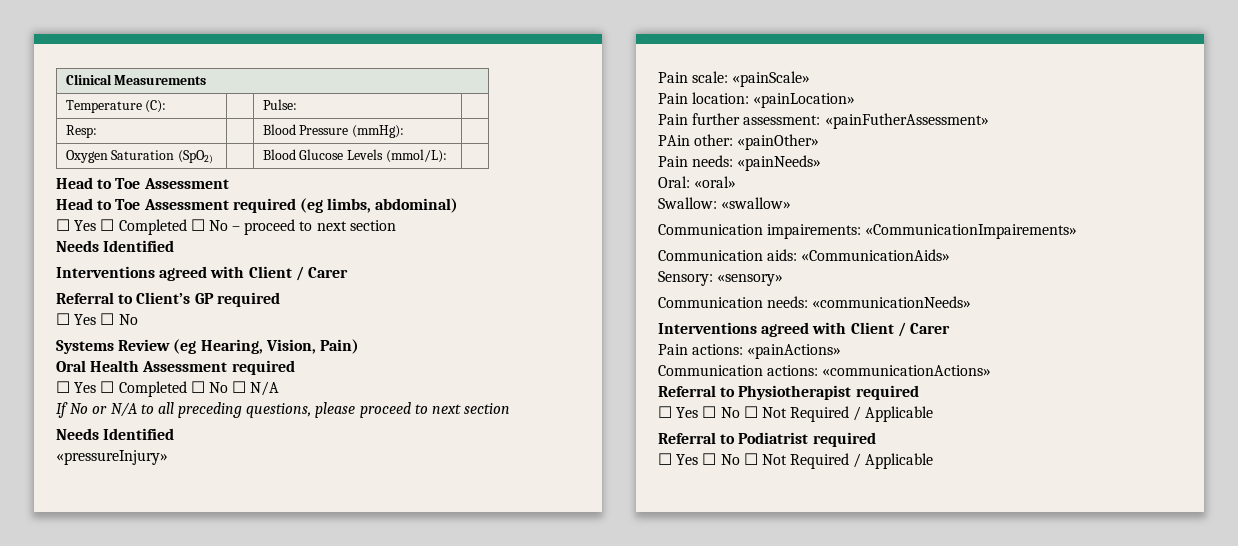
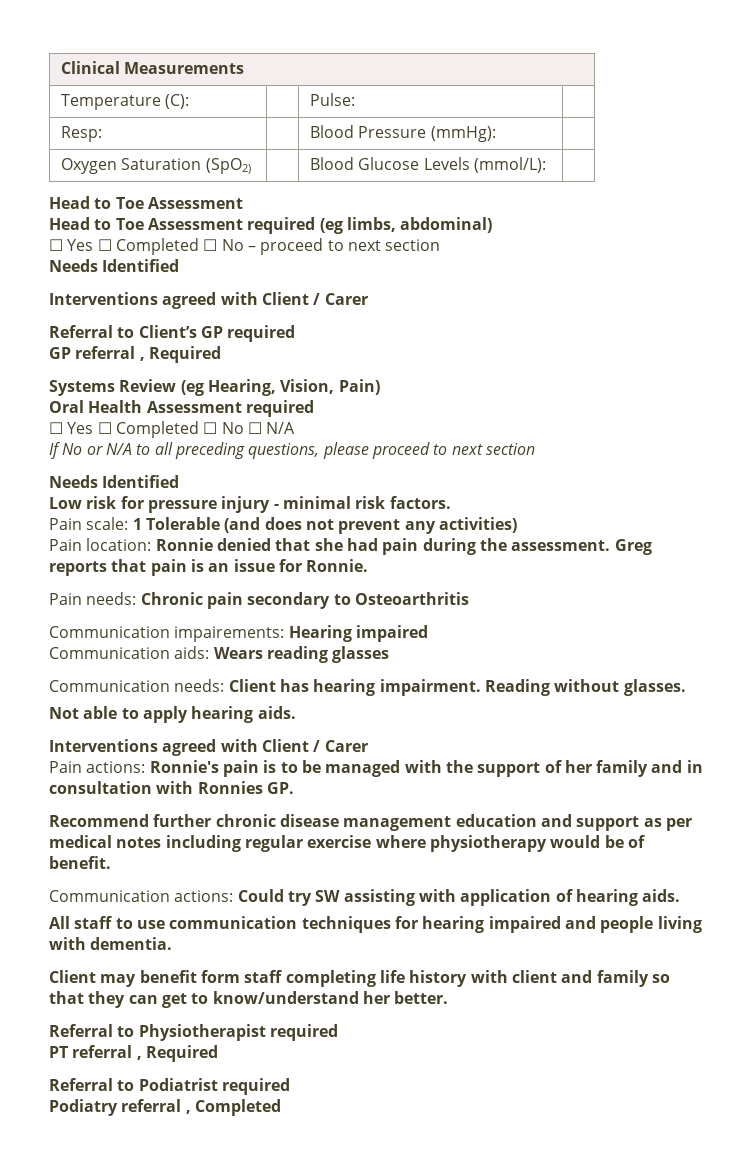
  Referral to Client’s GP required
- ☐ Yes ☐ No
+ GP referral , Required
- «pressureInjury»
- Pain scale: «painScale»
- Pain location: «painLocation»
- Pain further assessment: «painFutherAssessment»
- PAin other: «painOther»
- Pain needs: «painNeeds»
- Oral: «oral»
- Swallow: «swallow»
+ Low risk for pressure injury - minimal risk factors.
+ Pain scale: 1 Tolerable (and does not prevent any activities)
+ Pain location: Ronnie denied that she had pain during the assessment. Greg reports that pain is an issue for Ronnie.
+ Pain needs: Chronic pain secondary to Osteoarthritis
- Communication impairements: «CommunicationImpairements»
+ Communication impairements: Hearing impaired
- Communication aids: «CommunicationAids»
- Sensory: «sensory»
+ Communication aids: Wears reading glasses
- Communication needs: «communicationNeeds»
+ Communication needs: Client has hearing impairment. Reading without glasses.
+ Not able to apply hearing aids.
- Pain actions: «painActions»
- Communication actions: «communicationActions»
+ Pain actions: Ronnie's pain is to be managed with the support of her family and in consultation with Ronnies GP.
+ Recommend further chronic disease management education and support as per medical notes including regular exercise where physiotherapy would be of benefit.
+ Communication actions: Could try SW assisting with application of hearing aids.
+ All staff to use communication techniques for hearing impaired and people living with dementia.
+ Client may benefit form staff completing life history with client and family so that they can get to know/understand her better.
  Referral to Physiotherapist required
- ☐ Yes ☐ No ☐ Not Required / Applicable
+ PT referral , Required
  Referral to Podiatrist required
- ☐ Yes ☐ No ☐ Not Required / Applicable
+ Podiatry referral , Completed

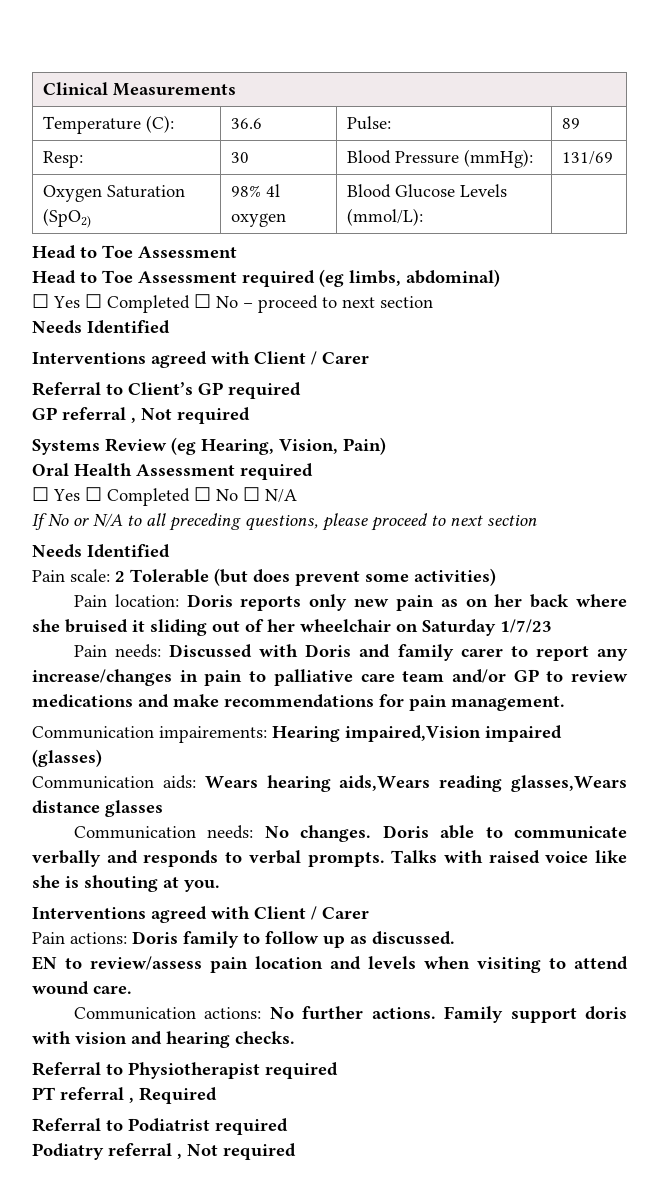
- Temperature (C): | | Pulse: |
+ Temperature (C): | 36.6 | Pulse: | 89
- Resp: | | Blood Pressure (mmHg): |
+ Resp: | 30 | Blood Pressure (mmHg): | 131/69
- Oxygen Saturation (SpO2) | | Blood Glucose Levels (mmol/L): |
+ Oxygen Saturation (SpO2) | 98% 4l oxygen | Blood Glucose Levels (mmol/L): |
- GP referral , Required
+ GP referral , Not required
- Low risk for pressure injury - minimal risk factors.
- Pain scale: 1 Tolerable (and does not prevent any activities)
- Pain location: Ronnie denied that she had pain during the assessment. Greg reports that pain is an issue for Ronnie.
- Pain needs: Chronic pain secondary to Osteoarthritis
+ Pain scale: 2 Tolerable (but does prevent some activities)
+ Pain location: Doris reports only new pain as on her back where she bruised it sliding out of her wheelchair on Saturday 1/7/23
+ Pain needs: Discussed with Doris and family carer to report any increase/changes in pain to palliative care team and/or GP to review medications and make recommendations for pain management.
- Communication impairements: Hearing impaired
+ Communication impairements: Hearing impaired,Vision impaired (glasses)
- Communication aids: Wears reading glasses
- Communication needs: Client has hearing impairment. Reading without glasses.
- Not able to apply hearing aids.
+ Communication aids: Wears hearing aids,Wears reading glasses,Wears distance glasses
+ Communication needs: No changes. Doris able to communicate verbally and responds to verbal prompts. Talks with raised voice like she is shouting at you.
- Pain actions: Ronnie's pain is to be managed with the support of her family and in consultation with Ronnies GP.
- Recommend further chronic disease management education and support as per medical notes including regular exercise where physiotherapy would be of benefit.
- Communication actions: Could try SW assisting with application of hearing aids.
- All staff to use communication techniques for hearing impaired and people living with dementia.
- Client may benefit form staff completing life history with client and family so that they can get to know/understand her better.
+ Pain actions: Doris family to follow up as discussed.
+ EN to review/assess pain location and levels when visiting to attend wound care.
+ Communication actions: No further actions. Family support doris with vision and hearing checks.
- Podiatry referral , Completed
+ Podiatry referral , Not required

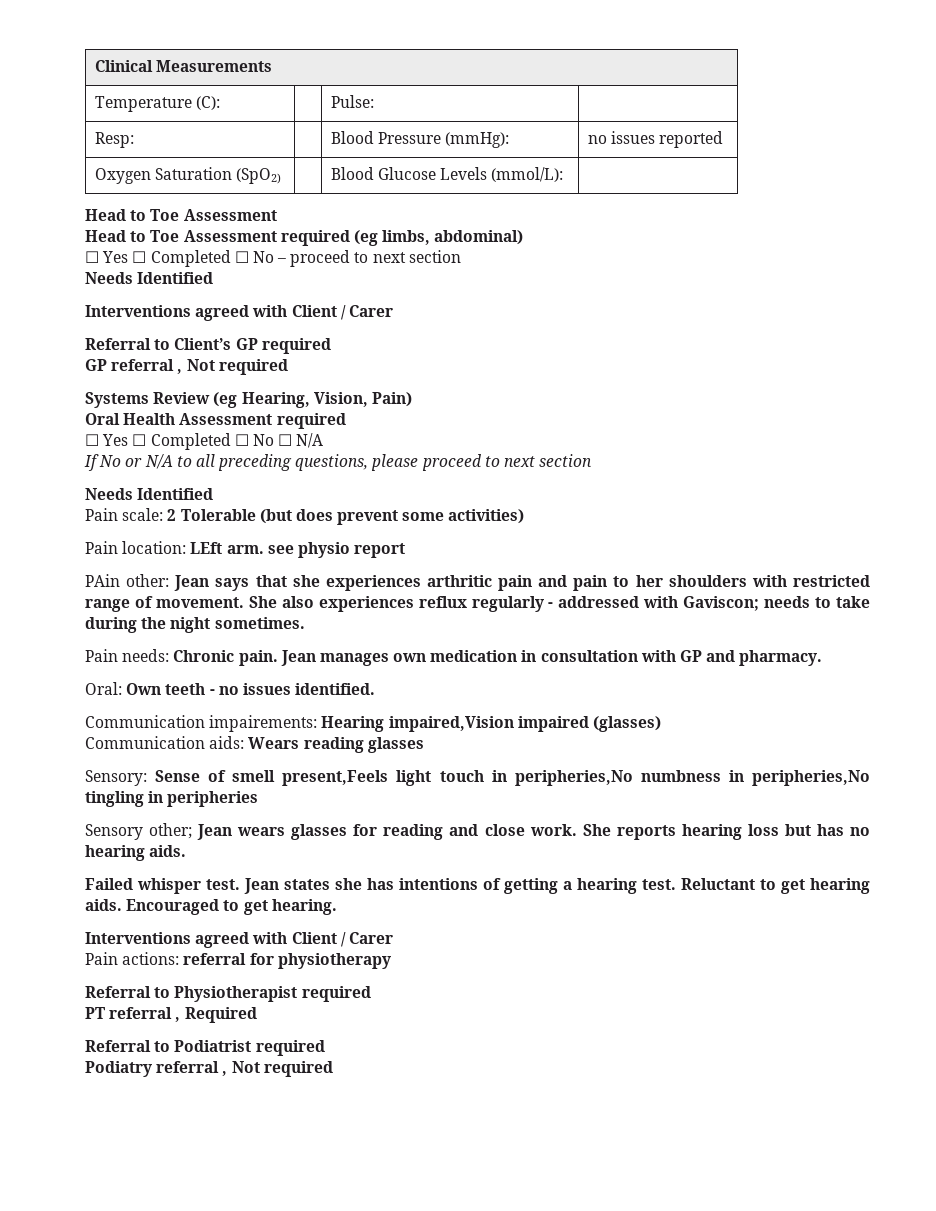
- Temperature (C): | 36.6 | Pulse: | 89
+ Temperature (C): | | Pulse: |
- Resp: | 30 | Blood Pressure (mmHg): | 131/69
+ Resp: | | Blood Pressure (mmHg): | no issues reported
- Oxygen Saturation (SpO2) | 98% 4l oxygen | Blood Glucose Levels (mmol/L): |
+ Oxygen Saturation (SpO2) | | Blood Glucose Levels (mmol/L): |
- Pain location: Doris reports only new pain as on her back where she bruised it sliding out of her wheelchair on Saturday 1/7/23
- Pain needs: Discussed with Doris and family carer to report any increase/changes in pain to palliative care team and/or GP to review medications and make recommendations for pain management.
+ Pain location: LEft arm. see physio report
+ PAin other: Jean says that she experiences arthritic pain and pain to her shoulders with restricted range of movement. She also experiences reflux regularly - addressed with Gaviscon; needs to take during the night sometimes.
+ Pain needs: Chronic pain. Jean manages own medication in consultation with GP and pharmacy.
+ Oral: Own teeth - no issues identified.
- Communication aids: Wears hearing aids,Wears reading glasses,Wears distance glasses
- Communication needs: No changes. Doris able to communicate verbally and responds to verbal prompts. Talks with raised voice like she is shouting at you.
+ Communication aids: Wears reading glasses
+ Sensory: Sense of smell present,Feels light touch in peripheries,No numbness in peripheries,No tingling in peripheries
+ Sensory other; Jean wears glasses for reading and close work. She reports hearing loss but has no hearing aids.
+ Failed whisper test. Jean states she has intentions of getting a hearing test. Reluctant to get hearing aids. Encouraged to get hearing.
- Pain actions: Doris family to follow up as discussed.
- EN to review/assess pain location and levels when visiting to attend wound care.
- Communication actions: No further actions. Family support doris with vision and hearing checks.
+ Pain actions: referral for physiotherapy

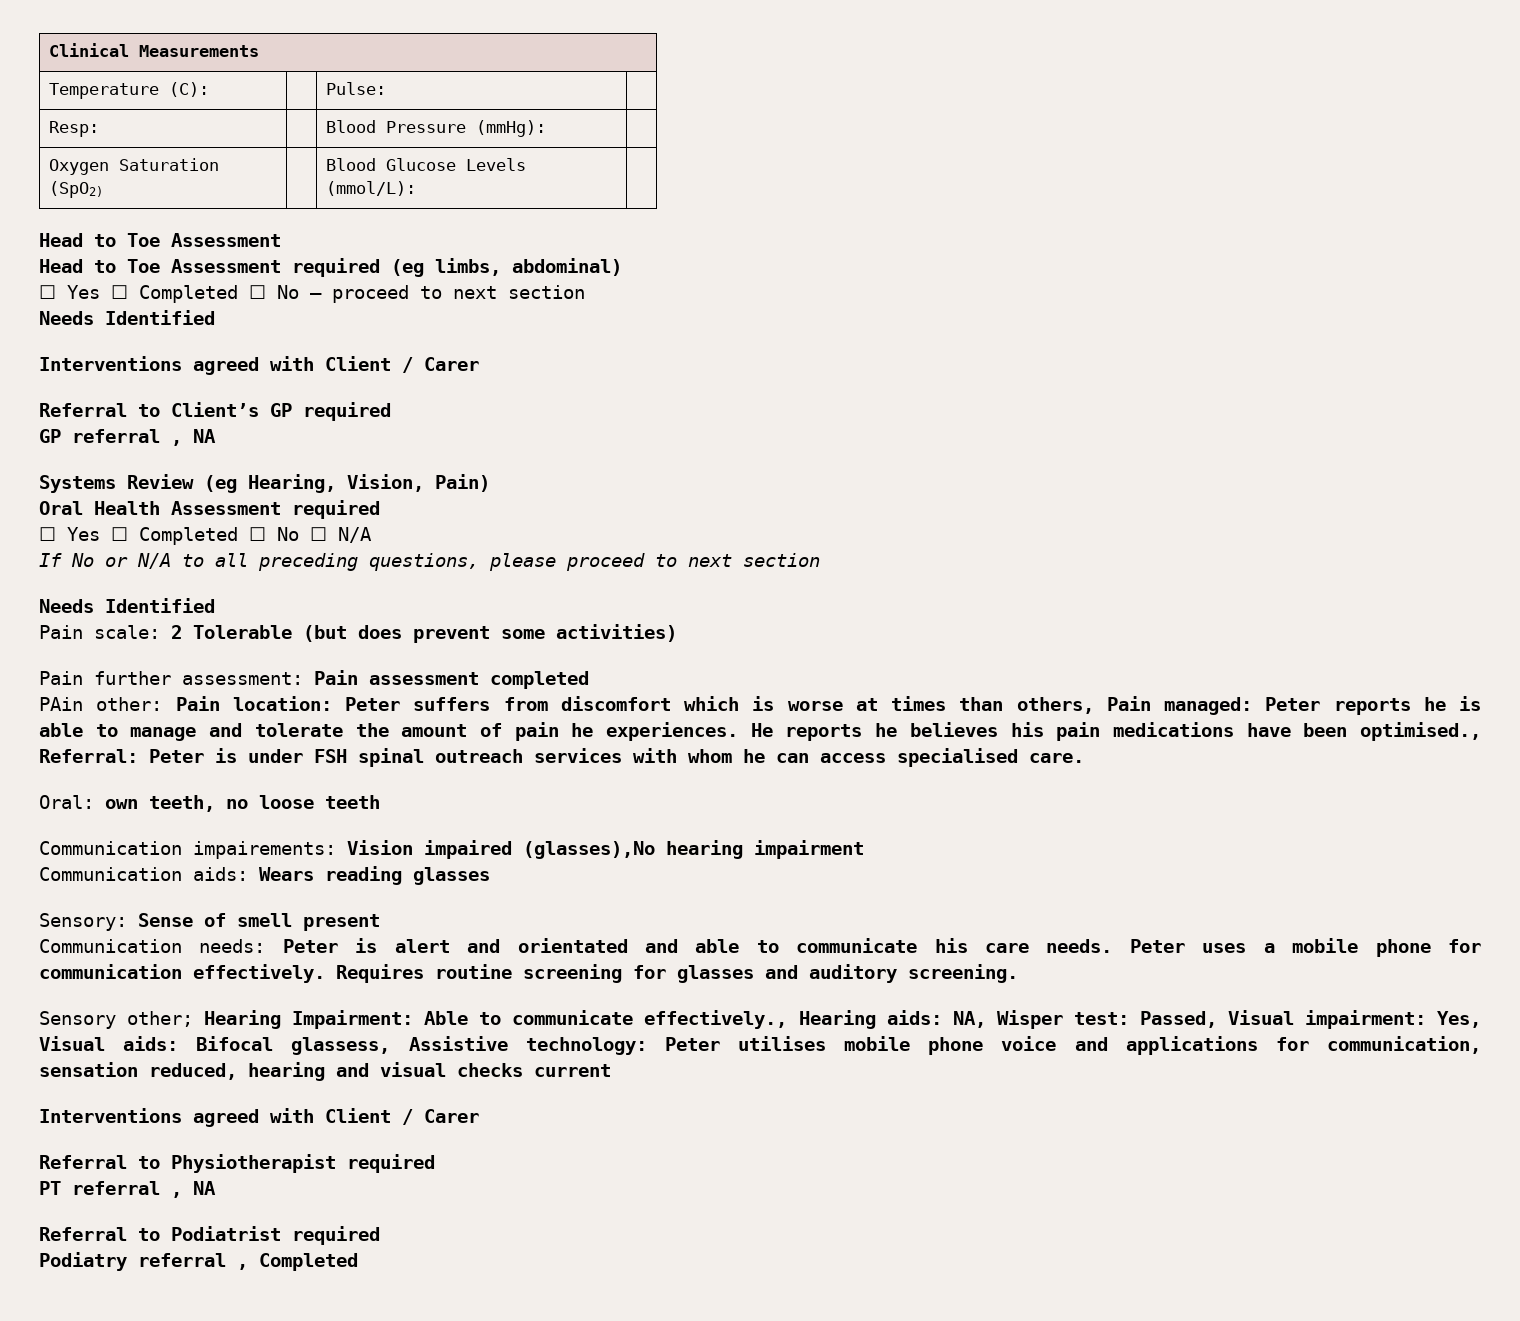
- Resp: | | Blood Pressure (mmHg): | no issues reported
+ Resp: | | Blood Pressure (mmHg): |
- GP referral , Not required
+ GP referral , NA
- Pain location: LEft arm. see physio report
- PAin other: Jean says that she experiences arthritic pain and pain to her shoulders with restricted range of movement. She also experiences reflux regularly - addressed with Gaviscon; needs to take during the night sometimes.
- Pain needs: Chronic pain. Jean manages own medication in consultation with GP and pharmacy.
- Oral: Own teeth - no issues identified.
- Communication impairements: Hearing impaired,Vision impaired (glasses)
+ Pain further assessment: Pain assessment completed
+ PAin other: Pain location: Peter suffers from discomfort which is worse at times than others, Pain managed: Peter reports he is able to manage and tolerate the amount of pain he experiences. He reports he believes his pain medications have been optimised., Referral: Peter is under FSH spinal outreach services with whom he can access specialised care.
+ Oral: own teeth, no loose teeth
+ Communication impairements: Vision impaired (glasses),No hearing impairment
- Sensory: Sense of smell present,Feels light touch in peripheries,No numbness in peripheries,No tingling in peripheries
- Sensory other; Jean wears glasses for reading and close work. She reports hearing loss but has no hearing aids.
- Failed whisper test. Jean states she has intentions of getting a hearing test. Reluctant to get hearing aids. Encouraged to get hearing.
+ Sensory: Sense of smell present
+ Communication needs: Peter is alert and orientated and able to communicate his care needs. Peter uses a mobile phone for communication effectively. Requires routine screening for glasses and auditory screening.
+ Sensory other; Hearing Impairment: Able to communicate effectively., Hearing aids: NA, Wisper test: Passed, Visual impairment: Yes, Visual aids: Bifocal glassess, Assistive technology: Peter utilises mobile phone voice and applications for communication, sensation reduced, hearing and visual checks current
  Interventions agreed with Client / Carer
- Pain actions: referral for physiotherapy
- PT referral , Required
+ PT referral , NA
- Podiatry referral , Not required
+ Podiatry referral , Completed

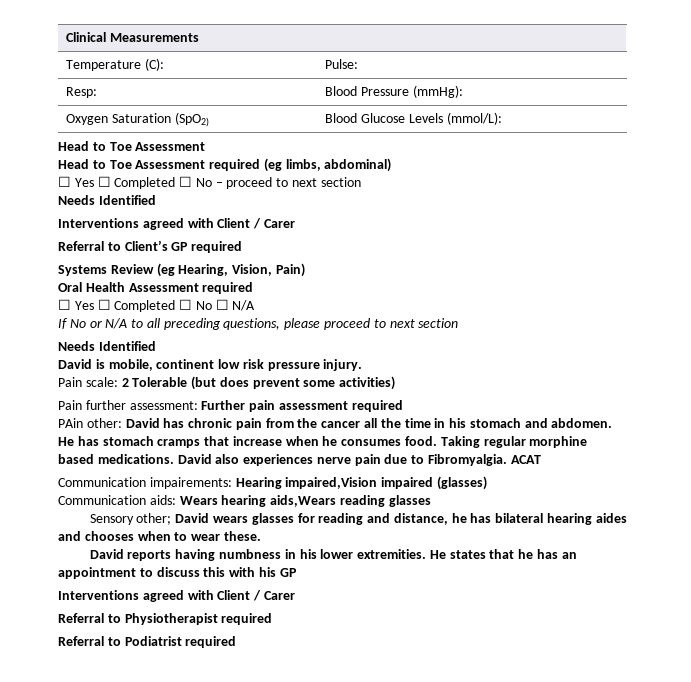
- GP referral , NA
+ David is mobile, continent low risk pressure injury.
- Pain further assessment: Pain assessment completed
- PAin other: Pain location: Peter suffers from discomfort which is worse at times than others, Pain managed: Peter reports he is able to manage and tolerate the amount of pain he experiences. He reports he believes his pain medications have been optimised., Referral: Peter is under FSH spinal outreach services with whom he can access specialised care.
- Oral: own teeth, no loose teeth
- Communication impairements: Vision impaired (glasses),No hearing impairment
+ Pain further assessment: Further pain assessment required
+ PAin other: David has chronic pain from the cancer all the time in his stomach and abdomen. He has stomach cramps that increase when he consumes food. Taking regular morphine based medications. David also experiences nerve pain due to Fibromyalgia. ACAT
+ Communication impairements: Hearing impaired,Vision impaired (glasses)
- Communication aids: Wears reading glasses
+ Communication aids: Wears hearing aids,Wears reading glasses
- Sensory: Sense of smell present
- Communication needs: Peter is alert and orientated and able to communicate his care needs. Peter uses a mobile phone for communication effectively. Requires routine screening for glasses and auditory screening.
- Sensory other; Hearing Impairment: Able to communicate effectively., Hearing aids: NA, Wisper test: Passed, Visual impairment: Yes, Visual aids: Bifocal glassess, Assistive technology: Peter utilises mobile phone voice and applications for communication, sensation reduced, hearing and visual checks current
+ Sensory other; David wears glasses for reading and distance, he has bilateral hearing aides and chooses when to wear these.
+ David reports having numbness in his lower extremities. He states that he has an appointment to discuss this with his GP
- PT referral , NA
- Podiatry referral , Completed

